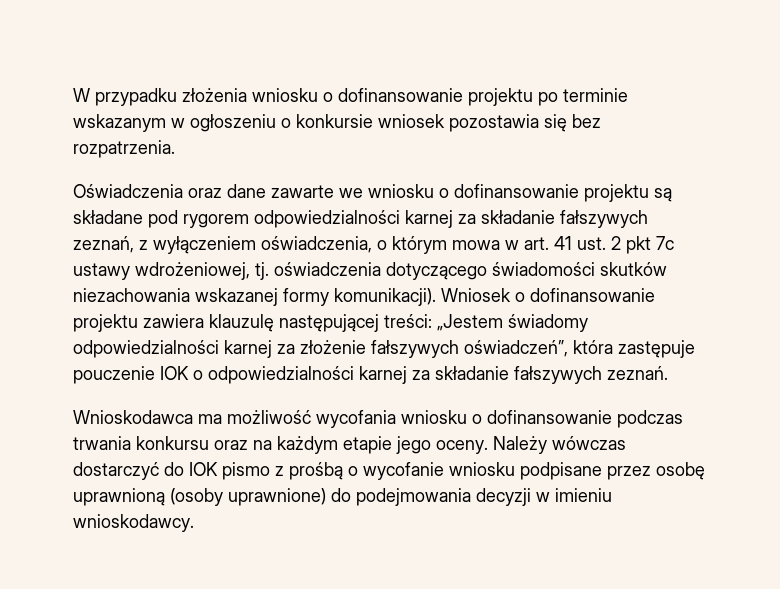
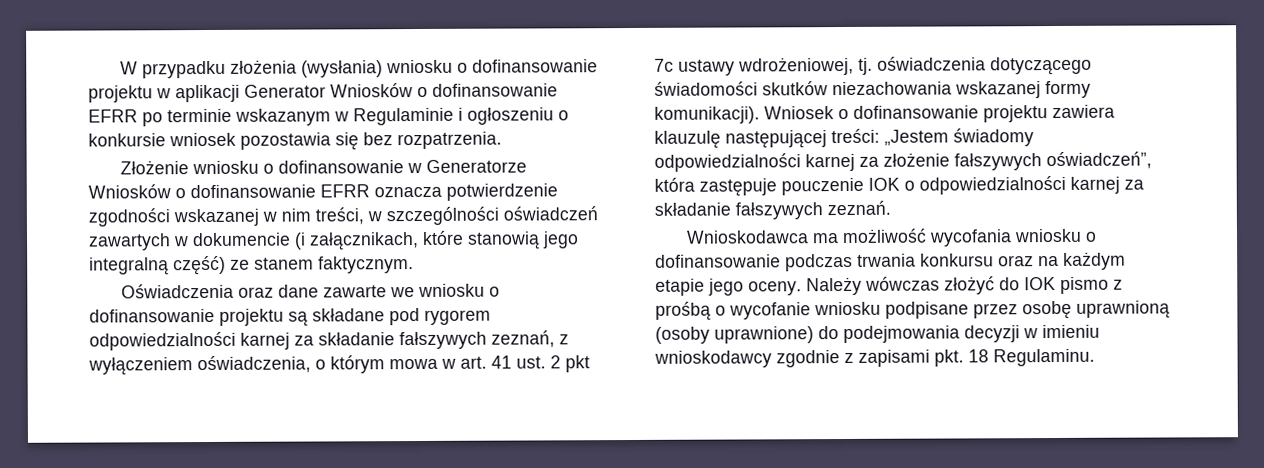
- W przypadku złożenia wniosku o dofinansowanie projektu po terminie wskazanym w ogłoszeniu o konkursie wniosek pozostawia się bez rozpatrzenia.
+ W przypadku złożenia (wysłania) wniosku o dofinansowanie projektu w aplikacji Generator Wniosków o dofinansowanie EFRR po terminie wskazanym w Regulaminie i ogłoszeniu o konkursie wniosek pozostawia się bez rozpatrzenia.
+ Złożenie wniosku o dofinansowanie w Generatorze Wniosków o dofinansowanie EFRR oznacza potwierdzenie zgodności wskazanej w nim treści, w szczególności oświadczeń zawartych w dokumencie (i załącznikach, które stanowią jego integralną część) ze stanem faktycznym.
- Należy wówczas dostarczyć do IOK pismo z prośbą o wycofanie wniosku podpisane przez osobę uprawnioną (osoby uprawnione) do podejmowania decyzji w imieniu wnioskodawcy.
+ Należy wówczas złożyć do IOK pismo z prośbą o wycofanie wniosku podpisane przez osobę uprawnioną (osoby uprawnione) do podejmowania decyzji w imieniu wnioskodawcy zgodnie z zapisami pkt. 18 Regulaminu.

